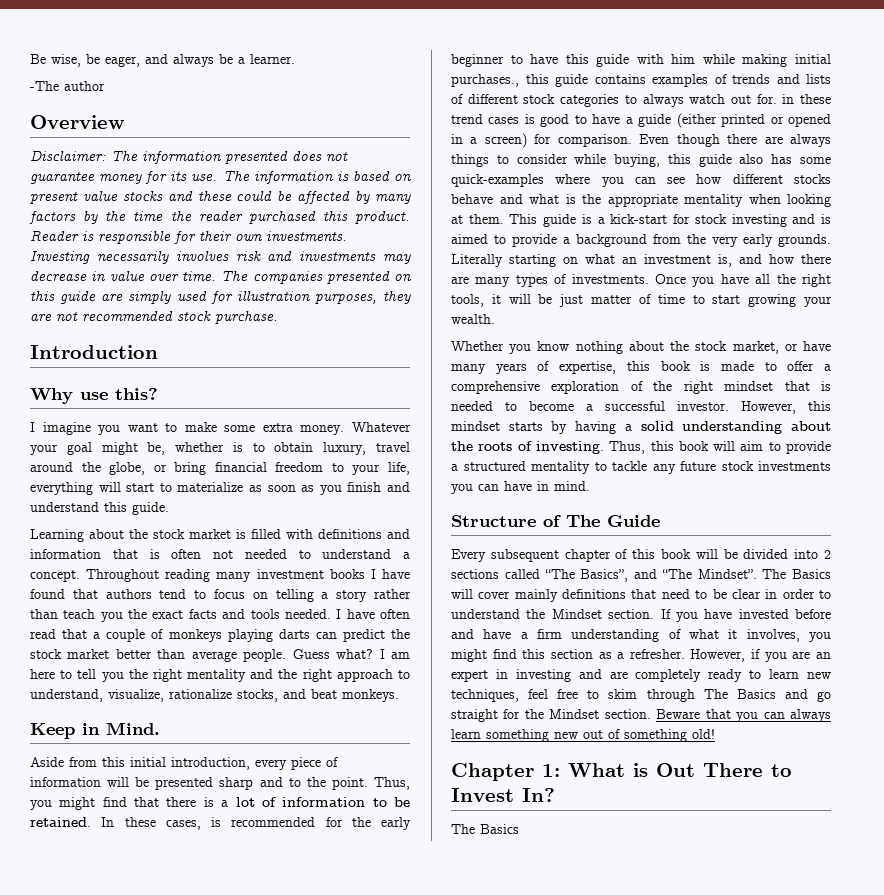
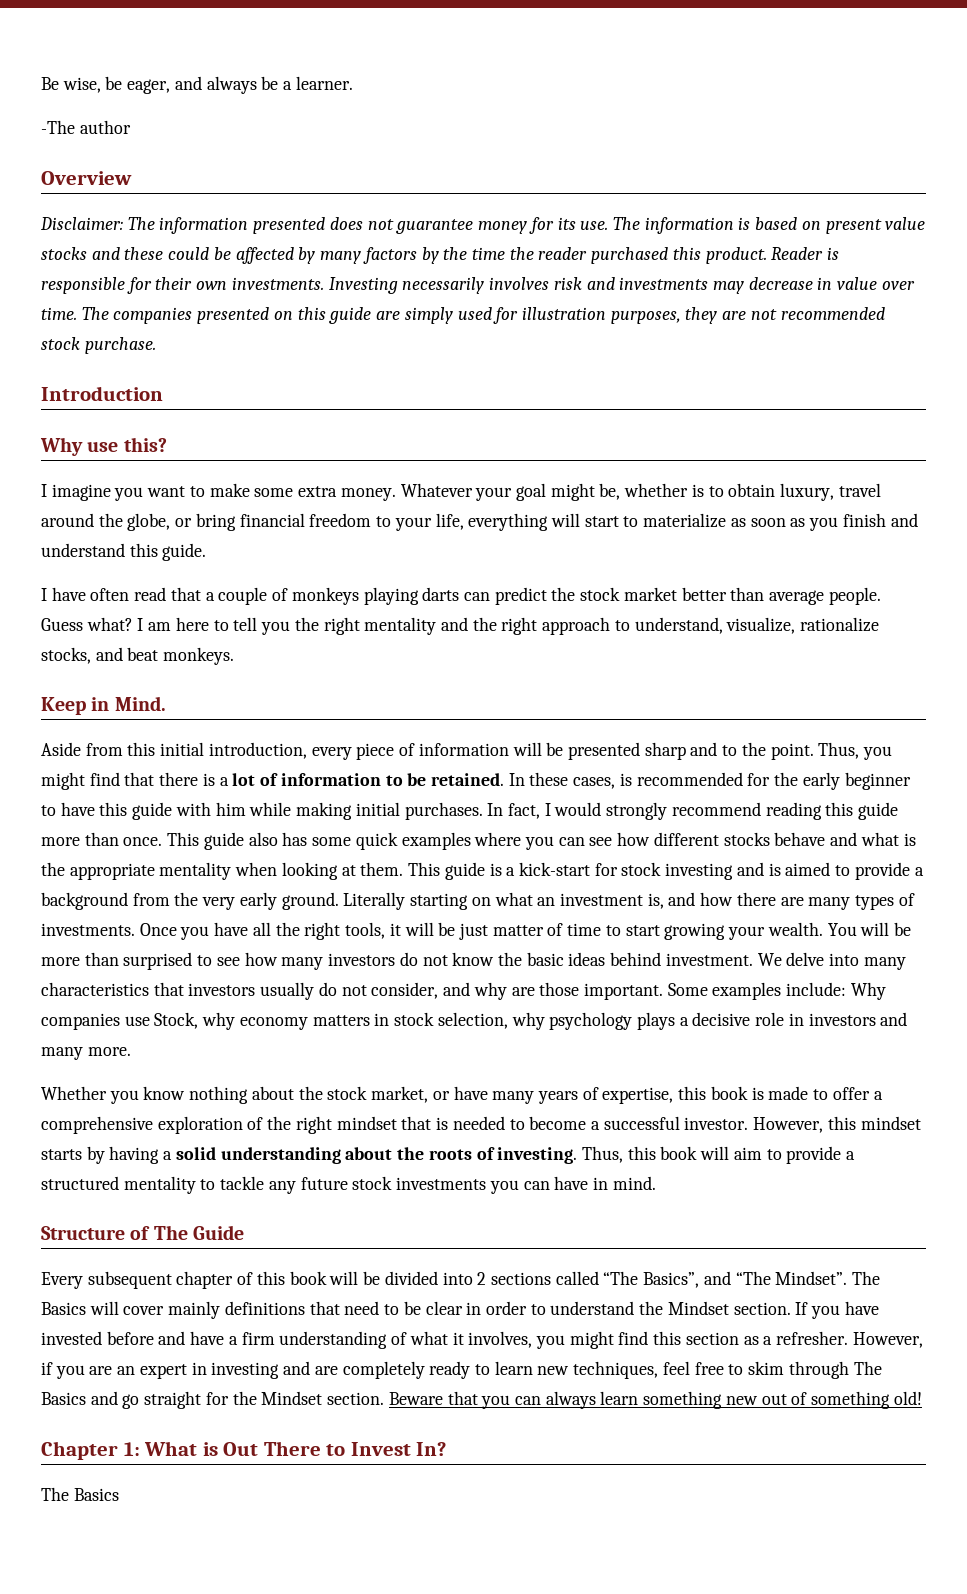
- Learning about the stock market is filled with definitions and information that is often not needed to understand a concept. Throughout reading many investment books I have found that authors tend to focus on telling a story rather than teach you the exact facts and tools needed.
- In these cases, is recommended for the early beginner to have this guide with him while making initial purchases., this guide contains examples of trends and lists of different stock categories to always watch out for. in these trend cases is good to have a guide (either printed or opened in a screen) for comparison. Even though there are always things to consider while buying, this guide also has some quick-examples where you can see how different stocks behave and what is the appropriate mentality when looking at them.
+ In these cases, is recommended for the early beginner to have this guide with him while making initial purchases. In fact, I would strongly recommend reading this guide more than once. This guide also has some quick examples where you can see how different stocks behave and what is the appropriate mentality when looking at them.
- This guide is a kick-start for stock investing and is aimed to provide a background from the very early grounds.
+ This guide is a kick-start for stock investing and is aimed to provide a background from the very early ground.
+ You will be more than surprised to see how many investors do not know the basic ideas behind investment. We delve into many characteristics that investors usually do not consider, and why are those important. Some examples include: Why companies use Stock, why economy matters in stock selection, why psychology plays a decisive role in investors and many more.

